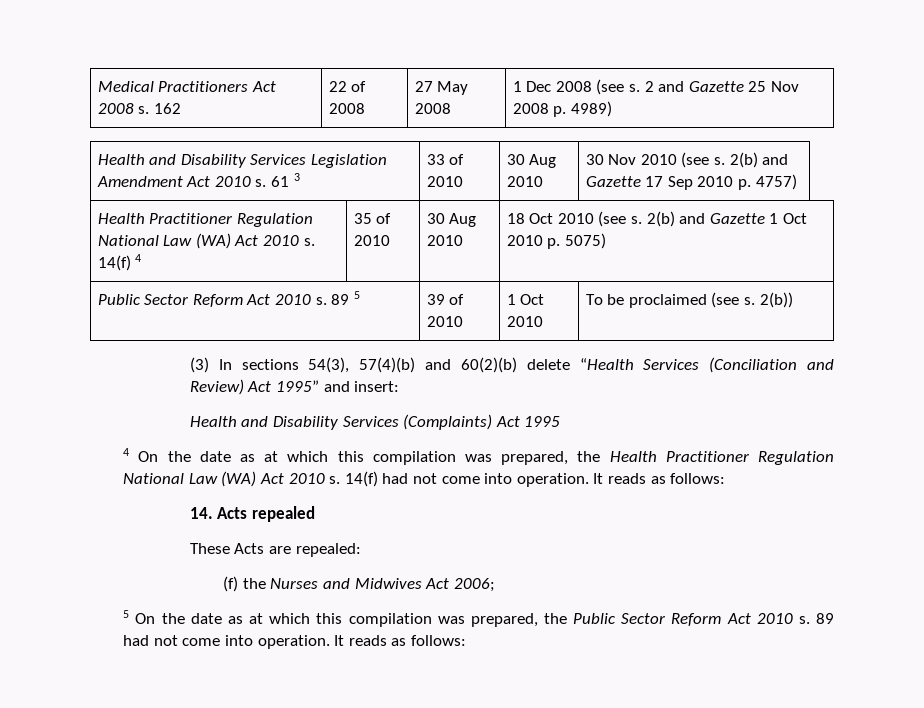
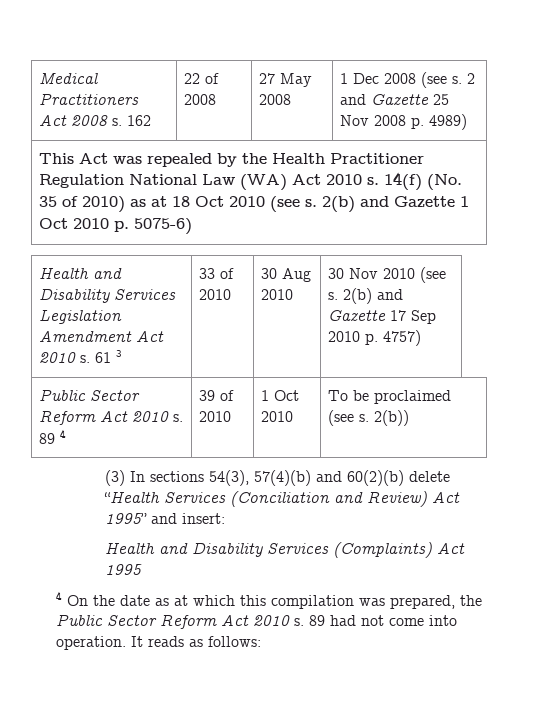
+ This Act was repealed by the Health Practitioner Regulation National Law (WA) Act 2010 s. 14(f) (No. 35 of 2010) as at 18 Oct 2010 (see s. 2(b) and Gazette 1 Oct 2010 p. 5075-6)
- Health Practitioner Regulation National Law (WA) Act 2010 s. 14(f) 4 | 35 of 2010 | 30 Aug 2010 | 18 Oct 2010 (see s. 2(b) and Gazette 1 Oct 2010 p. 5075)
- Public Sector Reform Act 2010 s. 89 5 | 39 of 2010 | 1 Oct 2010 | To be proclaimed (see s. 2(b))
+ Public Sector Reform Act 2010 s. 89 4 | 39 of 2010 | 1 Oct 2010 | To be proclaimed (see s. 2(b))
- 4 On the date as at which this compilation was prepared, the Health Practitioner Regulation National Law (WA) Act 2010 s. 14(f) had not come into operation. It reads as follows:
- 14. Acts repealed
- These Acts are repealed:
- (f) the Nurses and Midwives Act 2006;
- 5 On the date as at which this compilation was prepared, the Public Sector Reform Act 2010 s.
+ 4 On the date as at which this compilation was prepared, the Public Sector Reform Act 2010 s.

